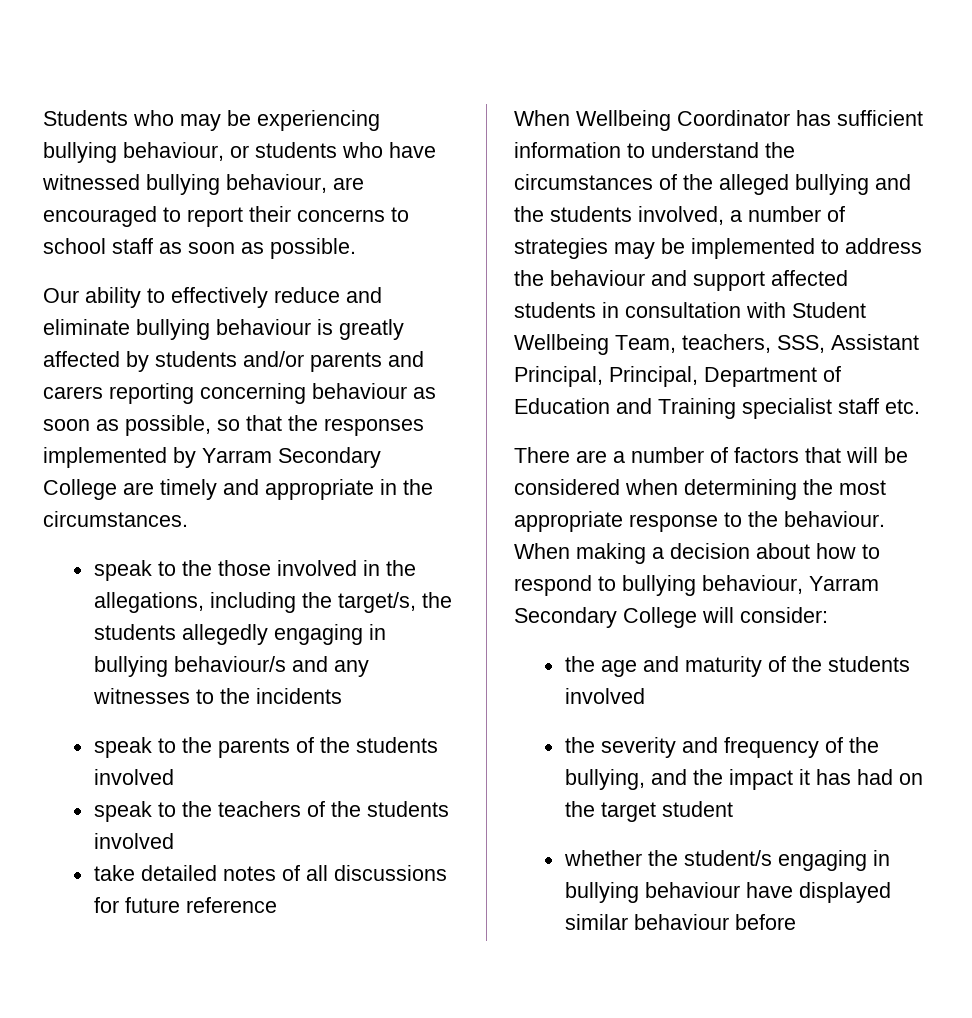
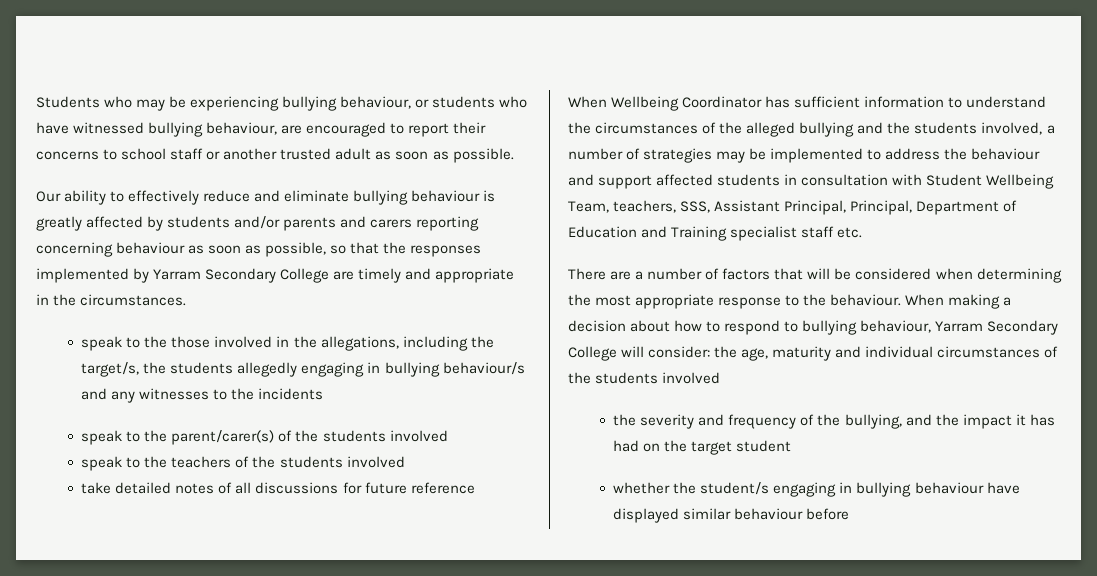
- Students who may be experiencing bullying behaviour, or students who have witnessed bullying behaviour, are encouraged to report their concerns to school staff as soon as possible.
+ Students who may be experiencing bullying behaviour, or students who have witnessed bullying behaviour, are encouraged to report their concerns to school staff or another trusted adult as soon as possible.
- speak to the parents of the students involved
+ speak to the parent/carer(s) of the students involved
- When making a decision about how to respond to bullying behaviour, Yarram Secondary College will consider:
- the age and maturity of the students involved
+ When making a decision about how to respond to bullying behaviour, Yarram Secondary College will consider: the age, maturity and individual circumstances of the students involved

